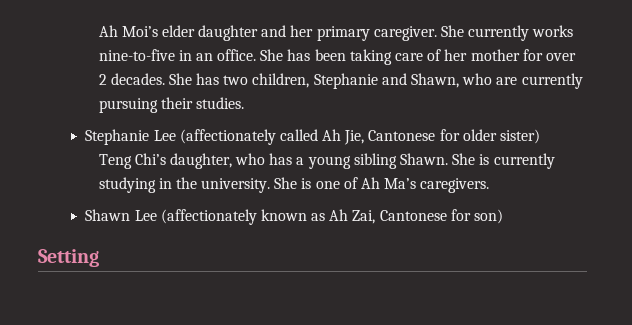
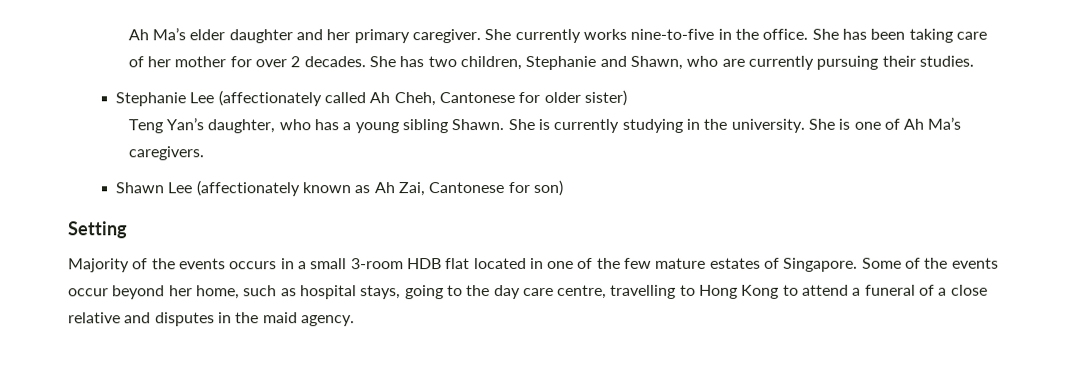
- Ah Moi’s elder daughter and her primary caregiver.
+ Ah Ma’s elder daughter and her primary caregiver.
- She currently works nine-to-five in an office.
+ She currently works nine-to-five in the office.
- Stephanie Lee (affectionately called Ah Jie, Cantonese for older sister)
+ Stephanie Lee (affectionately called Ah Cheh, Cantonese for older sister)
- Teng Chi’s daughter, who has a young sibling Shawn.
+ Teng Yan’s daughter, who has a young sibling Shawn.
+ Majority of the events occurs in a small 3-room HDB flat located in one of the few mature estates of Singapore. Some of the events occur beyond her home, such as hospital stays, going to the day care centre, travelling to Hong Kong to attend a funeral of a close relative and disputes in the maid agency.

